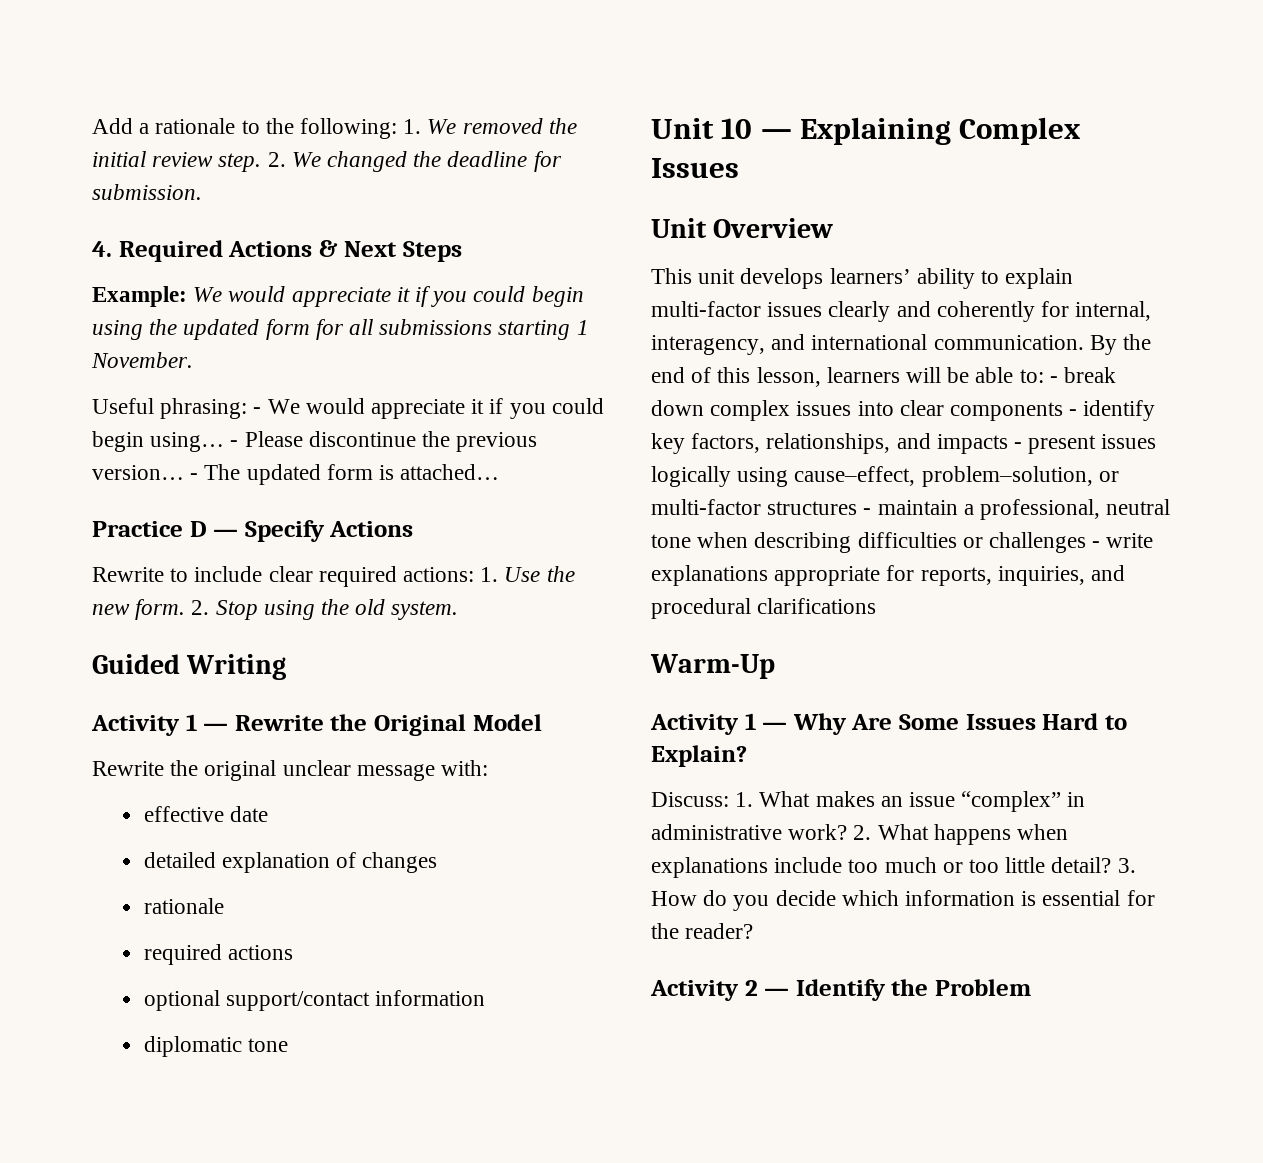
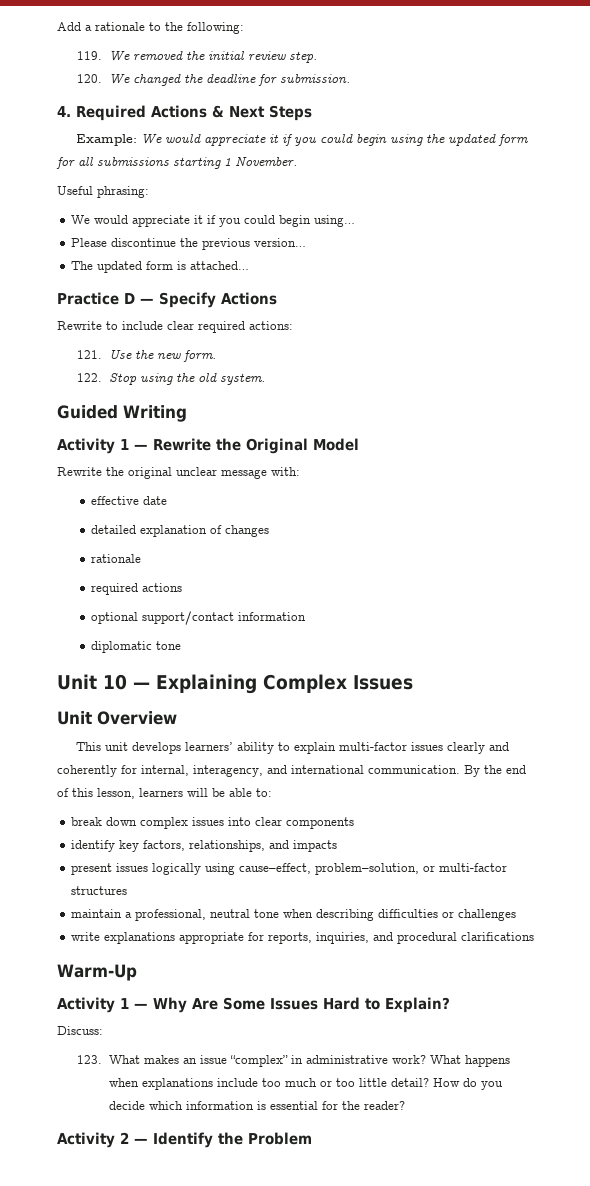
- Add a rationale to the following: 1. We removed the initial review step. 2. We changed the deadline for submission.
+ Add a rationale to the following:
+ 119. We removed the initial review step.
+ 120. We changed the deadline for submission.
- Useful phrasing: - We would appreciate it if you could begin using… - Please discontinue the previous version… - The updated form is attached…
+ Useful phrasing:
+ We would appreciate it if you could begin using…
+ Please discontinue the previous version…
+ The updated form is attached…
- Rewrite to include clear required actions: 1. Use the new form. 2. Stop using the old system.
+ Rewrite to include clear required actions:
+ 121. Use the new form.
+ 122. Stop using the old system.
- By the end of this lesson, learners will be able to: - break down complex issues into clear components - identify key factors, relationships, and impacts - present issues logically using cause–effect, problem–solution, or multi-factor structures - maintain a professional, neutral tone when describing difficulties or challenges - write explanations appropriate for reports, inquiries, and procedural clarifications
+ By the end of this lesson, learners will be able to:
+ break down complex issues into clear components
+ identify key factors, relationships, and impacts
+ present issues logically using cause–effect, problem–solution, or multi-factor structures
+ maintain a professional, neutral tone when describing difficulties or challenges
+ write explanations appropriate for reports, inquiries, and procedural clarifications
- Discuss: 1. What makes an issue “complex” in administrative work?
+ Discuss:
+ 123. What makes an issue “complex” in administrative work?
- 2. What happens when explanations include too much or too little detail?
+ What happens when explanations include too much or too little detail?
- 3. How do you decide which information is essential for the reader?
+ How do you decide which information is essential for the reader?

